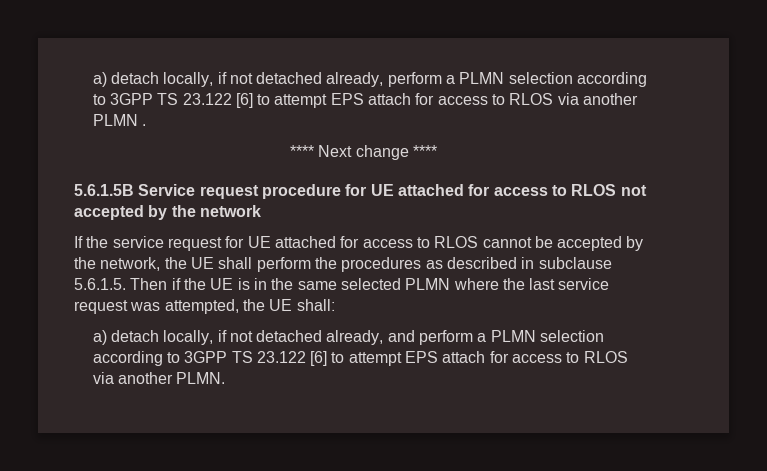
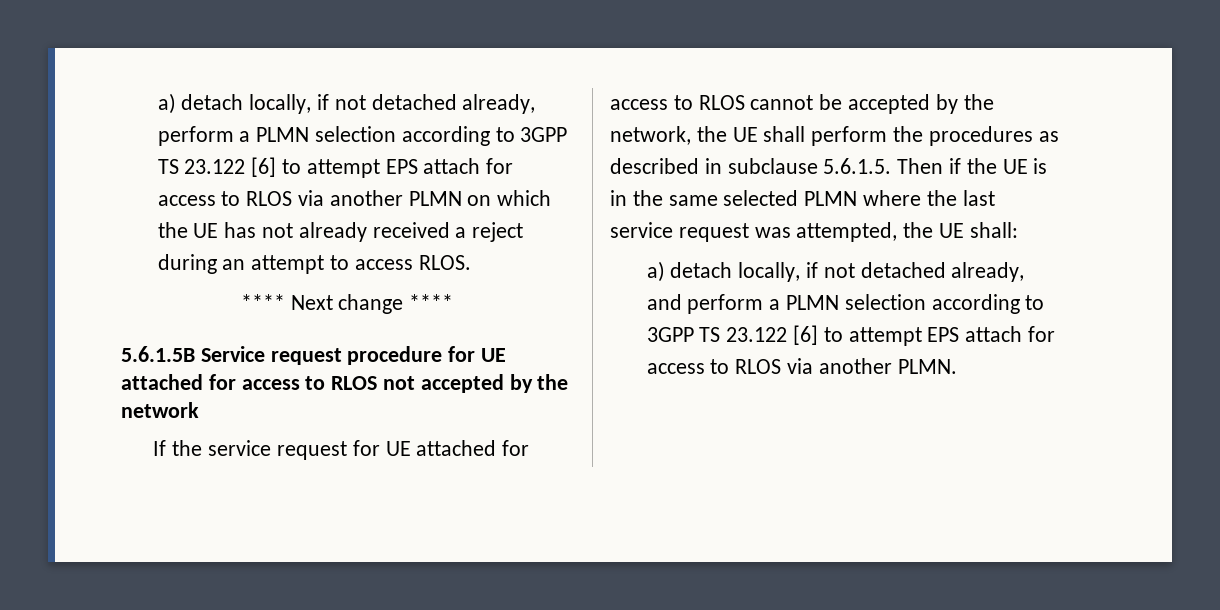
- a) detach locally, if not detached already, perform a PLMN selection according to 3GPP TS 23.122 [6] to attempt EPS attach for access to RLOS via another PLMN .
+ a) detach locally, if not detached already, perform a PLMN selection according to 3GPP TS 23.122 [6] to attempt EPS attach for access to RLOS via another PLMN on which the UE has not already received a reject during an attempt to access RLOS.

